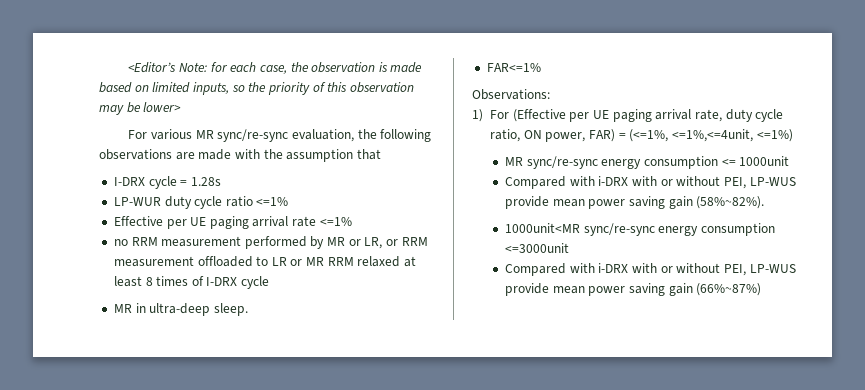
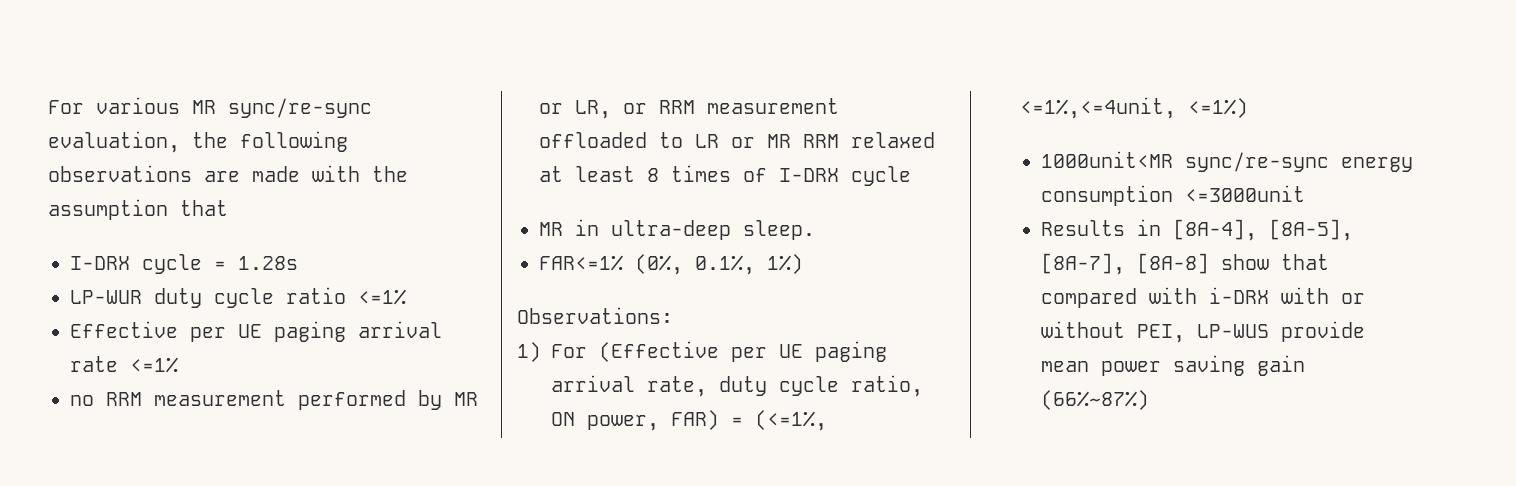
- <Editor’s Note: for each case, the observation is made based on limited inputs, so the priority of this observation may be lower>
- FAR<=1%
+ FAR<=1% (0%, 0.1%, 1%)
- MR sync/re-sync energy consumption <= 1000unit
- Compared with i-DRX with or without PEI, LP-WUS provide mean power saving gain (58%~82%).
- Compared with i-DRX with or without PEI, LP-WUS provide mean power saving gain (66%~87%)
+ Results in [8A-4], [8A-5], [8A-7], [8A-8] show that compared with i-DRX with or without PEI, LP-WUS provide mean power saving gain (66%~87%)

